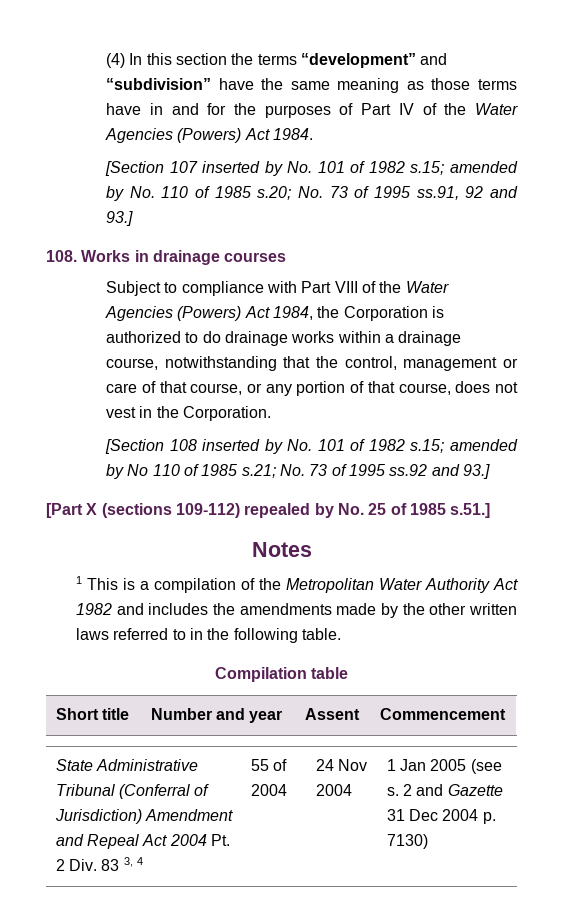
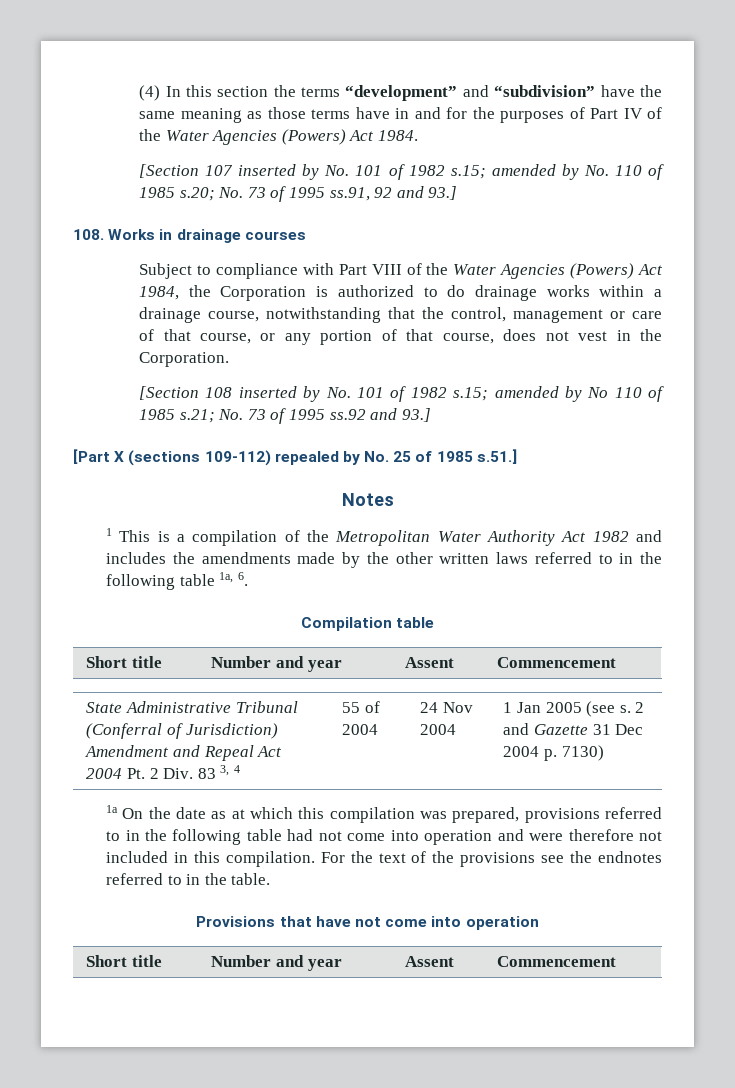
- 1 This is a compilation of the Metropolitan Water Authority Act 1982 and includes the amendments made by the other written laws referred to in the following table.
+ 1 This is a compilation of the Metropolitan Water Authority Act 1982 and includes the amendments made by the other written laws referred to in the following table 1a, 6.
+ 1a On the date as at which this compilation was prepared, provisions referred to in the following table had not come into operation and were therefore not included in this compilation. For the text of the provisions see the endnotes referred to in the table.
+ Provisions that have not come into operation
+ Short title | Number and year | Assent | Commencement

